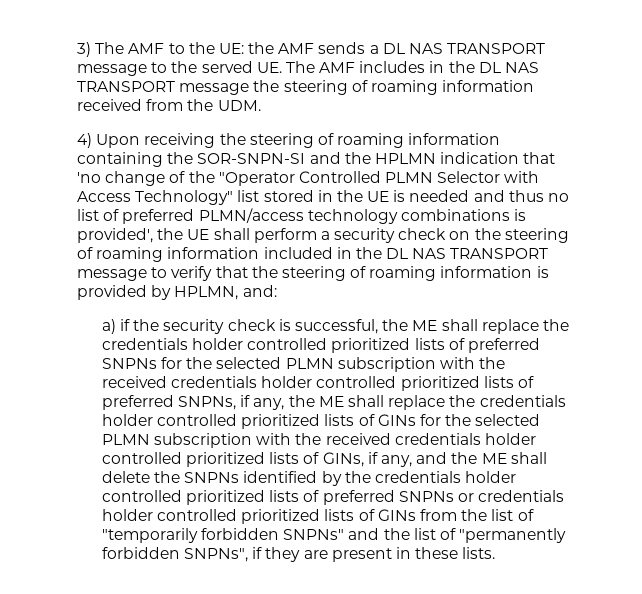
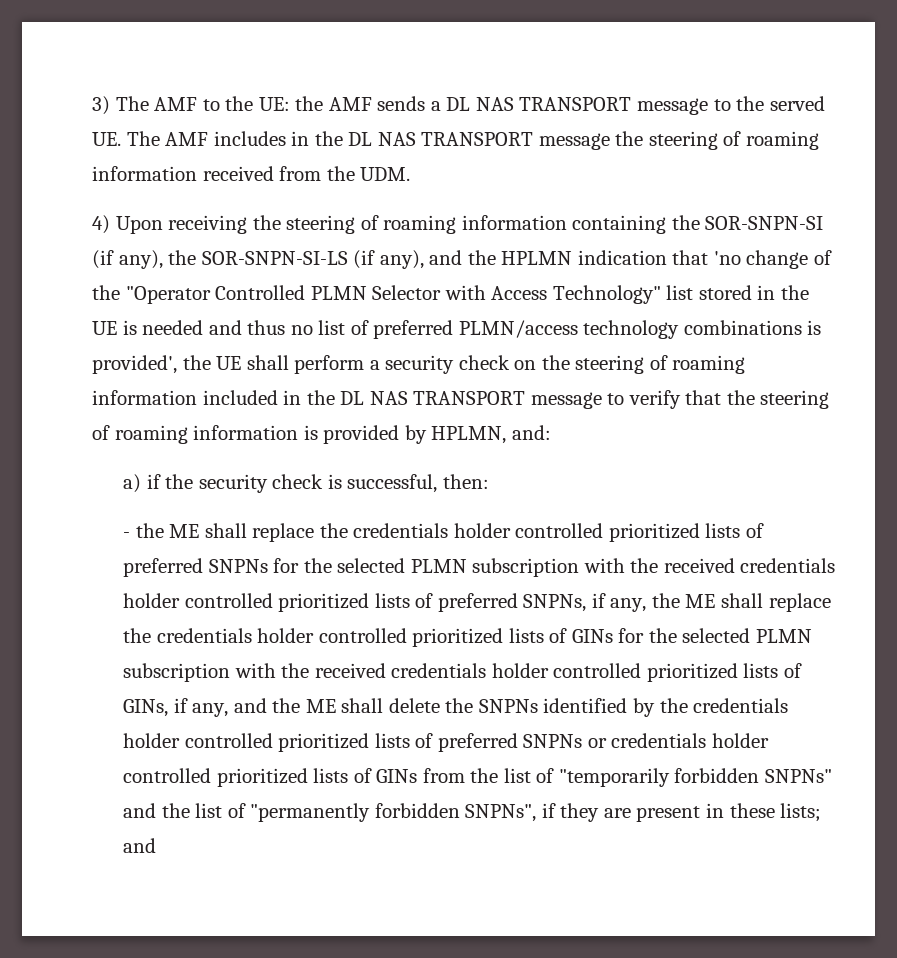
- 4) Upon receiving the steering of roaming information containing the SOR-SNPN-SI and the HPLMN indication that 'no change of the "Operator Controlled PLMN Selector with Access Technology" list stored in the UE is needed and thus no list of preferred PLMN/access technology combinations is provided', the UE shall perform a security check on the steering of roaming information included in the DL NAS TRANSPORT message to verify that the steering of roaming information is provided by HPLMN, and:
+ 4) Upon receiving the steering of roaming information containing the SOR-SNPN-SI (if any), the SOR-SNPN-SI-LS (if any), and the HPLMN indication that 'no change of the "Operator Controlled PLMN Selector with Access Technology" list stored in the UE is needed and thus no list of preferred PLMN/access technology combinations is provided', the UE shall perform a security check on the steering of roaming information included in the DL NAS TRANSPORT message to verify that the steering of roaming information is provided by HPLMN, and:
- a) if the security check is successful, the ME shall replace the credentials holder controlled prioritized lists of preferred SNPNs for the selected PLMN subscription with the received credentials holder controlled prioritized lists of preferred SNPNs, if any, the ME shall replace the credentials holder controlled prioritized lists of GINs for the selected PLMN subscription with the received credentials holder controlled prioritized lists of GINs, if any, and the ME shall delete the SNPNs identified by the credentials holder controlled prioritized lists of preferred SNPNs or credentials holder controlled prioritized lists of GINs from the list of "temporarily forbidden SNPNs" and the list of "permanently forbidden SNPNs", if they are present in these lists.
+ a) if the security check is successful, then:
+ - the ME shall replace the credentials holder controlled prioritized lists of preferred SNPNs for the selected PLMN subscription with the received credentials holder controlled prioritized lists of preferred SNPNs, if any, the ME shall replace the credentials holder controlled prioritized lists of GINs for the selected PLMN subscription with the received credentials holder controlled prioritized lists of GINs, if any, and the ME shall delete the SNPNs identified by the credentials holder controlled prioritized lists of preferred SNPNs or credentials holder controlled prioritized lists of GINs from the list of "temporarily forbidden SNPNs" and the list of "permanently forbidden SNPNs", if they are present in these lists; and

